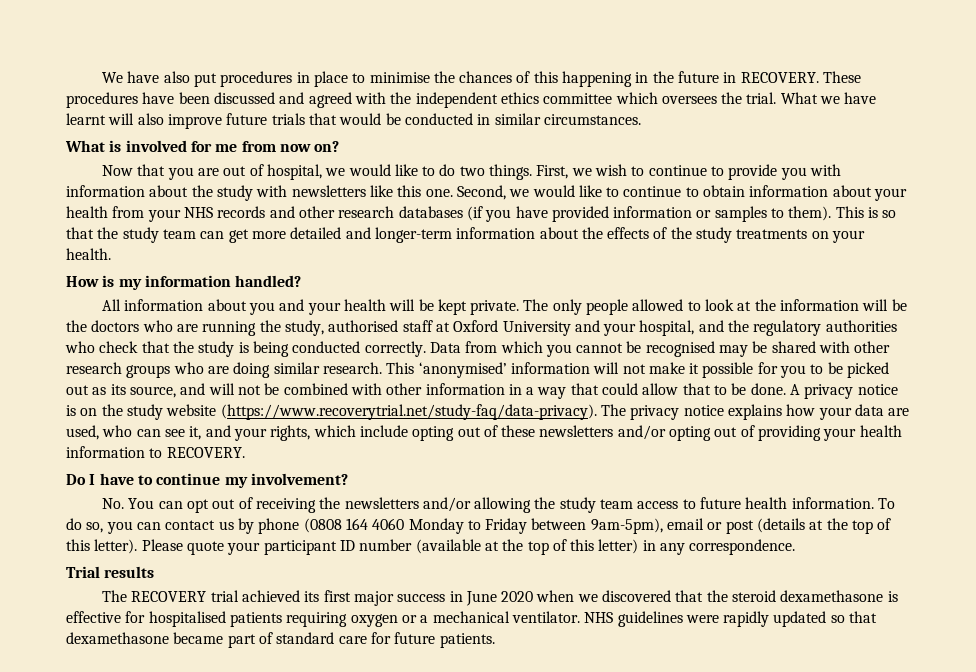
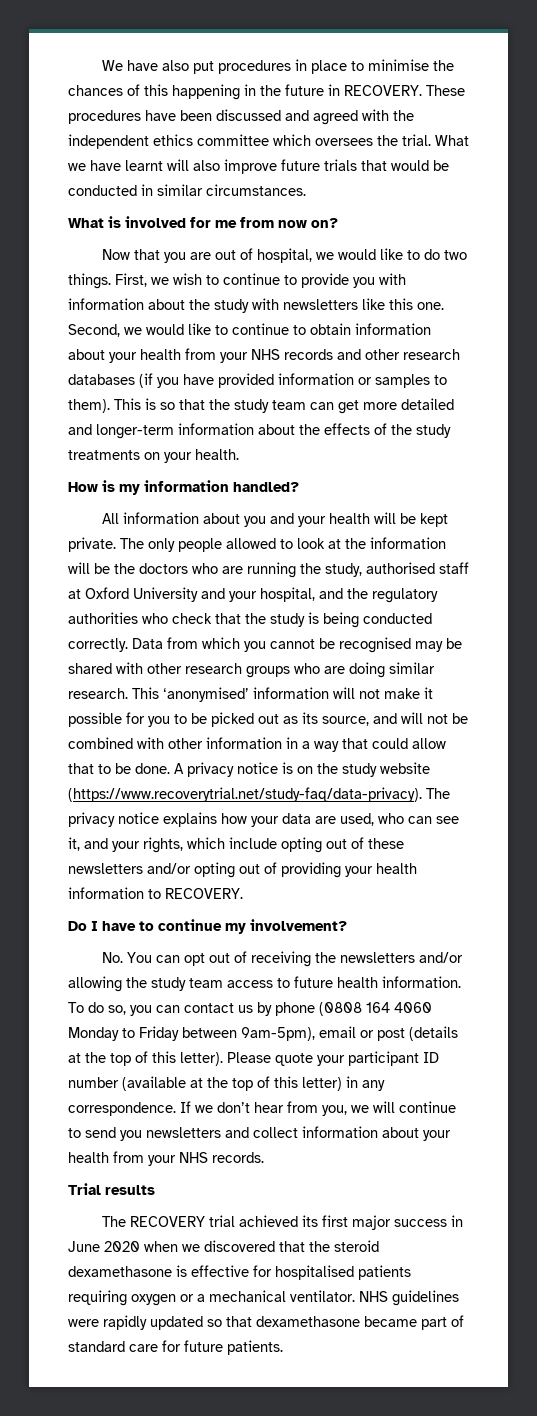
+ If we don’t hear from you, we will continue to send you newsletters and collect information about your health from your NHS records.

